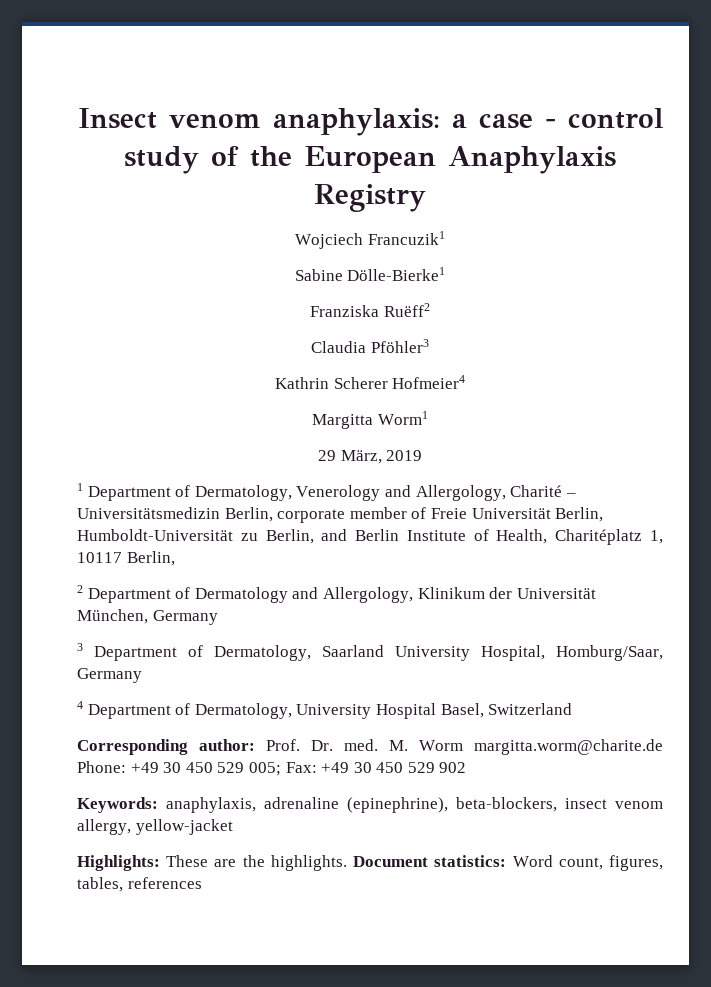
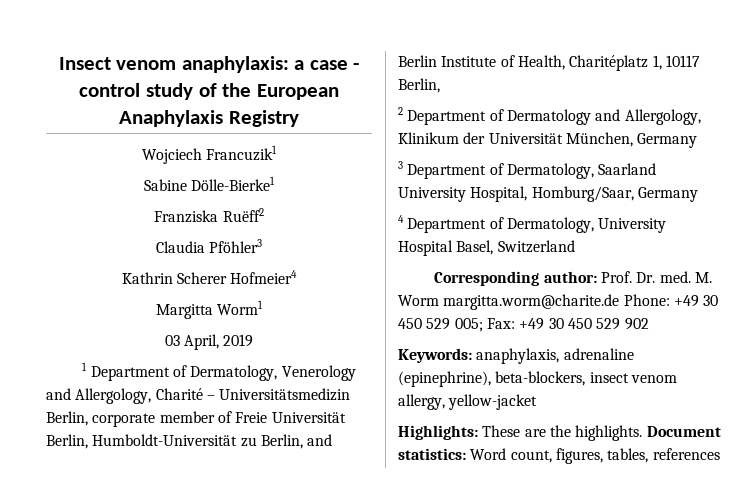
- 29 März, 2019
+ 03 April, 2019

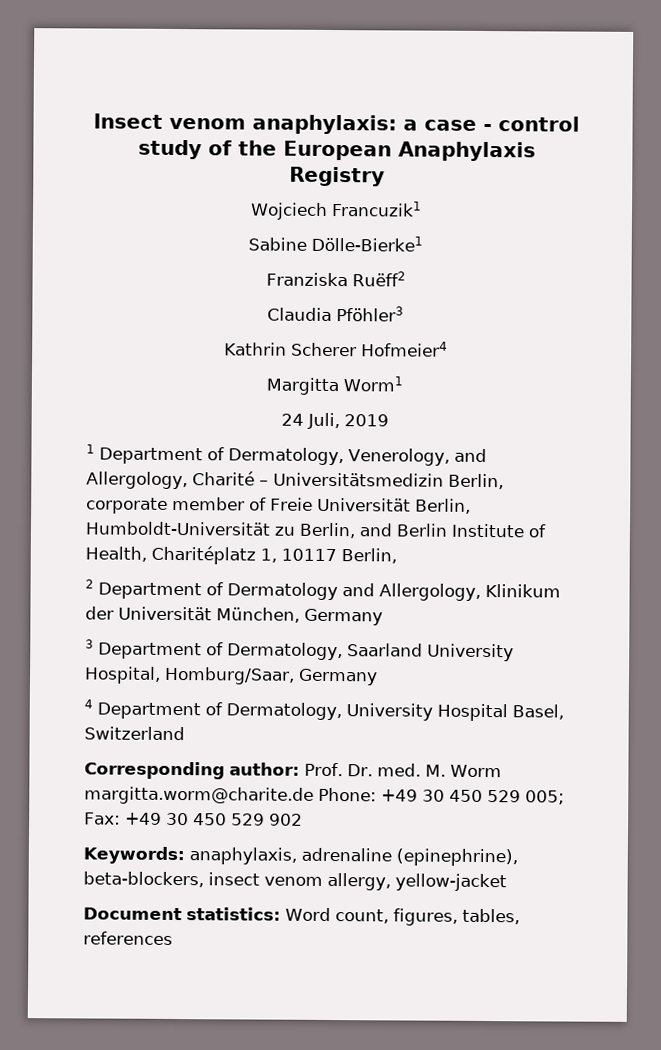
- 03 April, 2019
+ 24 Juli, 2019
- 1 Department of Dermatology, Venerology and Allergology, Charité – Universitätsmedizin Berlin, corporate member of Freie Universität Berlin, Humboldt-Universität zu Berlin, and Berlin Institute of Health, Charitéplatz 1, 10117 Berlin,
+ 1 Department of Dermatology, Venerology, and Allergology, Charité – Universitätsmedizin Berlin, corporate member of Freie Universität Berlin, Humboldt-Universität zu Berlin, and Berlin Institute of Health, Charitéplatz 1, 10117 Berlin,
- Highlights: These are the highlights.

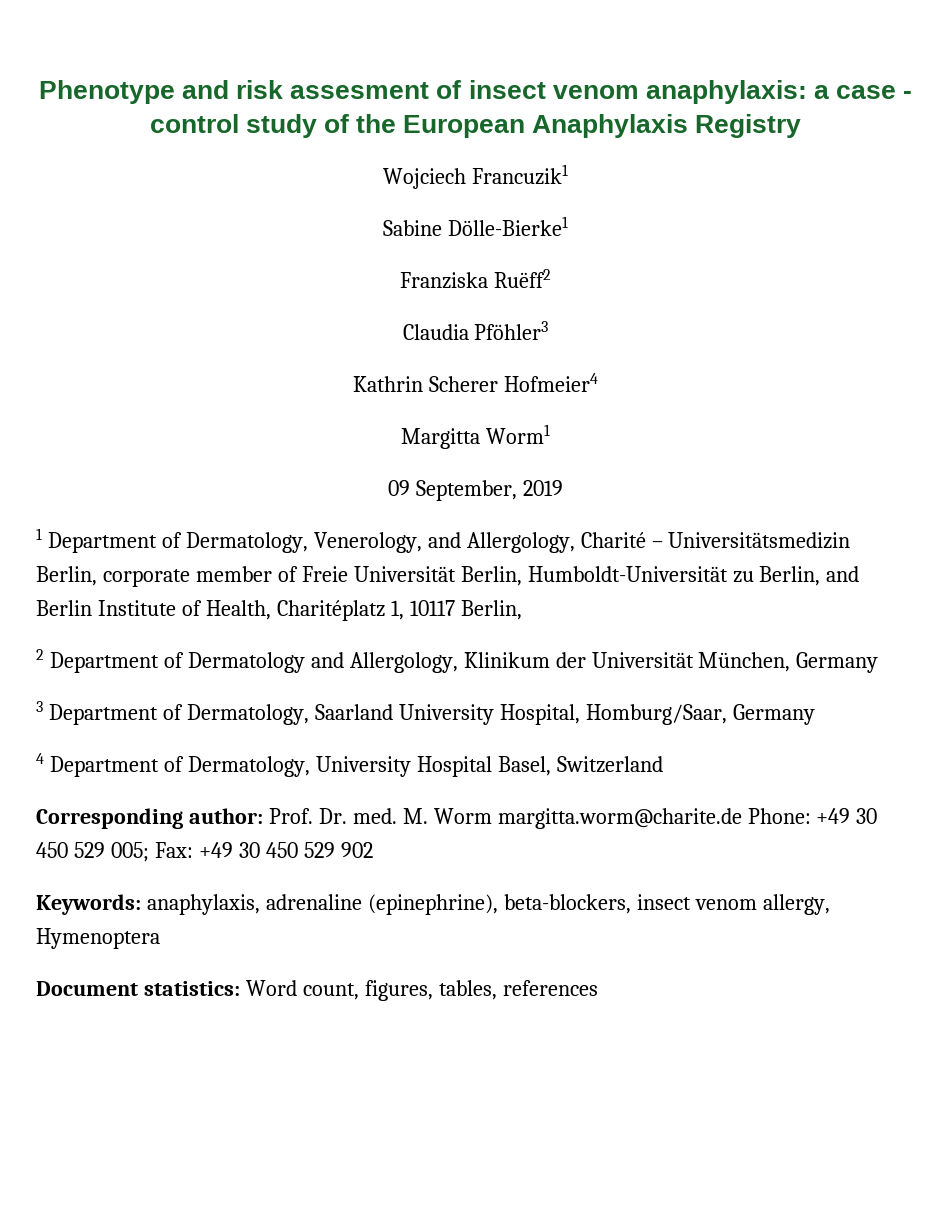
- Insect venom anaphylaxis: a case - control study of the European Anaphylaxis Registry
+ Phenotype and risk assesment of insect venom anaphylaxis: a case - control study of the European Anaphylaxis Registry
- 24 Juli, 2019
+ 09 September, 2019
- Keywords: anaphylaxis, adrenaline (epinephrine), beta-blockers, insect venom allergy, yellow-jacket
+ Keywords: anaphylaxis, adrenaline (epinephrine), beta-blockers, insect venom allergy, Hymenoptera

